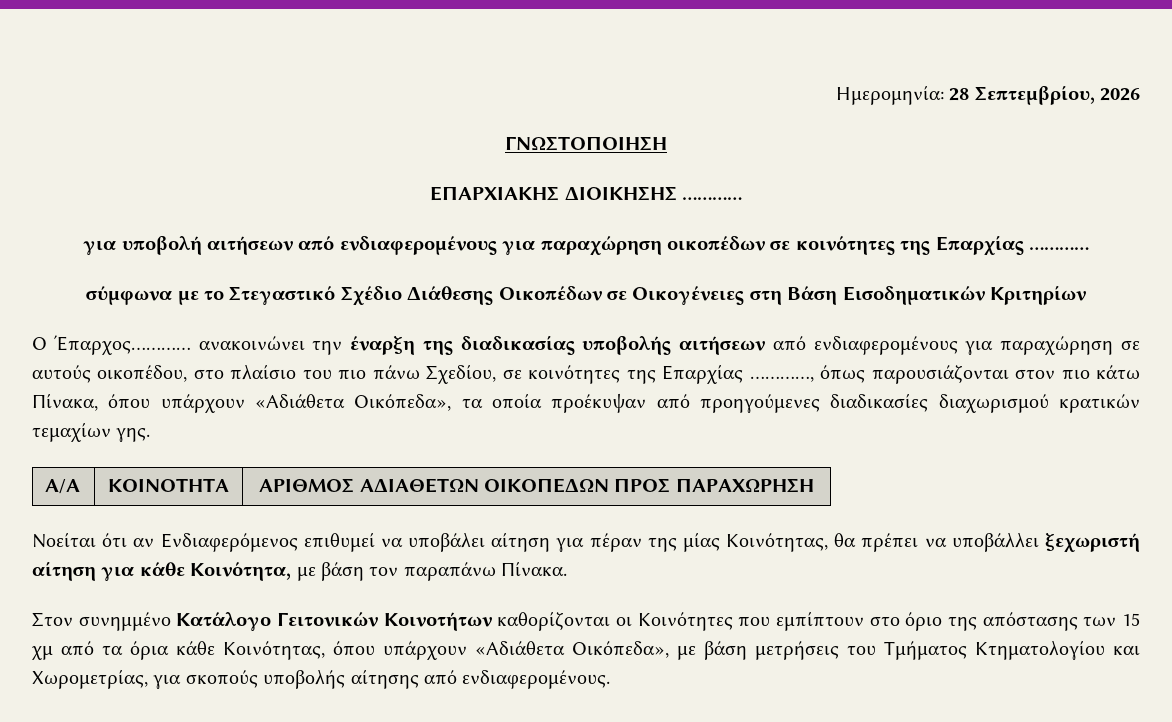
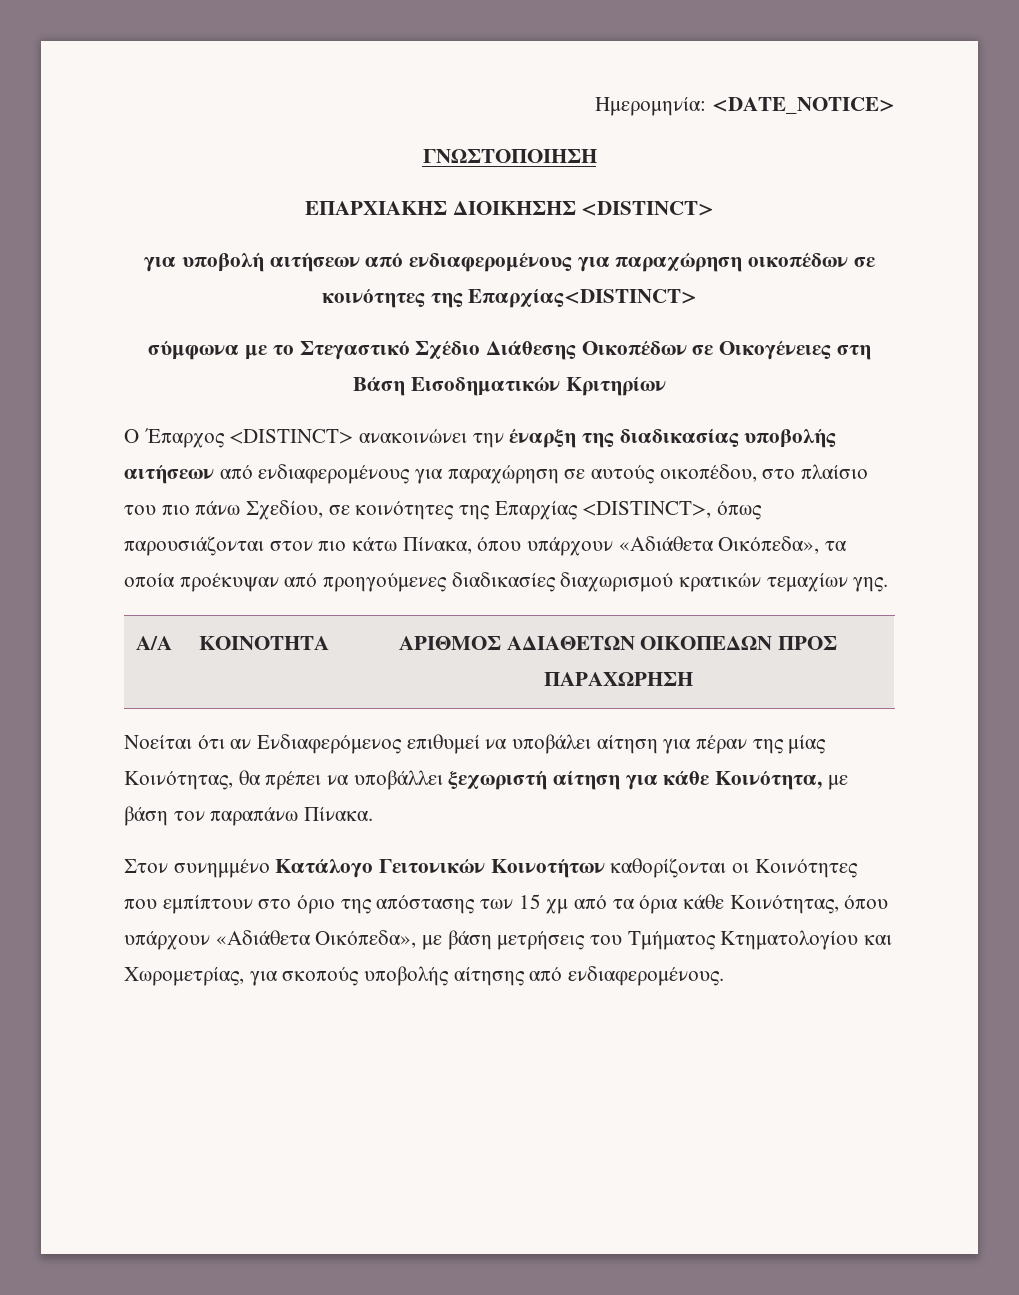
- Ημερομηνία: 28 Σεπτεμβρίου, 2026
+ Ημερομηνία: <DATE_NOTICE>
- ΕΠΑΡΧΙΑΚΗΣ ΔΙΟΙΚΗΣΗΣ …………
+ ΕΠΑΡΧΙΑΚΗΣ ΔΙΟΙΚΗΣΗΣ <DISTINCT>
- για υποβολή αιτήσεων από ενδιαφερομένους για παραχώρηση οικοπέδων σε κοινότητες της Eπαρχίας …………
+ για υποβολή αιτήσεων από ενδιαφερομένους για παραχώρηση οικοπέδων σε κοινότητες της Eπαρχίας<DISTINCT>
- Ο Έπαρχος………… ανακοινώνει την έναρξη της διαδικασίας υποβολής αιτήσεων από ενδιαφερομένους για παραχώρηση σε αυτούς οικοπέδου, στο πλαίσιο του πιο πάνω Σχεδίου, σε κοινότητες της Eπαρχίας …………, όπως παρουσιάζονται στον πιο κάτω Πίνακα, όπου υπάρχουν «Αδιάθετα Οικόπεδα», τα οποία προέκυψαν από προηγούμενες διαδικασίες διαχωρισμού κρατικών τεμαχίων γης.
+ Ο Έπαρχος <DISTINCT> ανακοινώνει την έναρξη της διαδικασίας υποβολής αιτήσεων από ενδιαφερομένους για παραχώρηση σε αυτούς οικοπέδου, στο πλαίσιο του πιο πάνω Σχεδίου, σε κοινότητες της Eπαρχίας <DISTINCT>, όπως παρουσιάζονται στον πιο κάτω Πίνακα, όπου υπάρχουν «Αδιάθετα Οικόπεδα», τα οποία προέκυψαν από προηγούμενες διαδικασίες διαχωρισμού κρατικών τεμαχίων γης.

